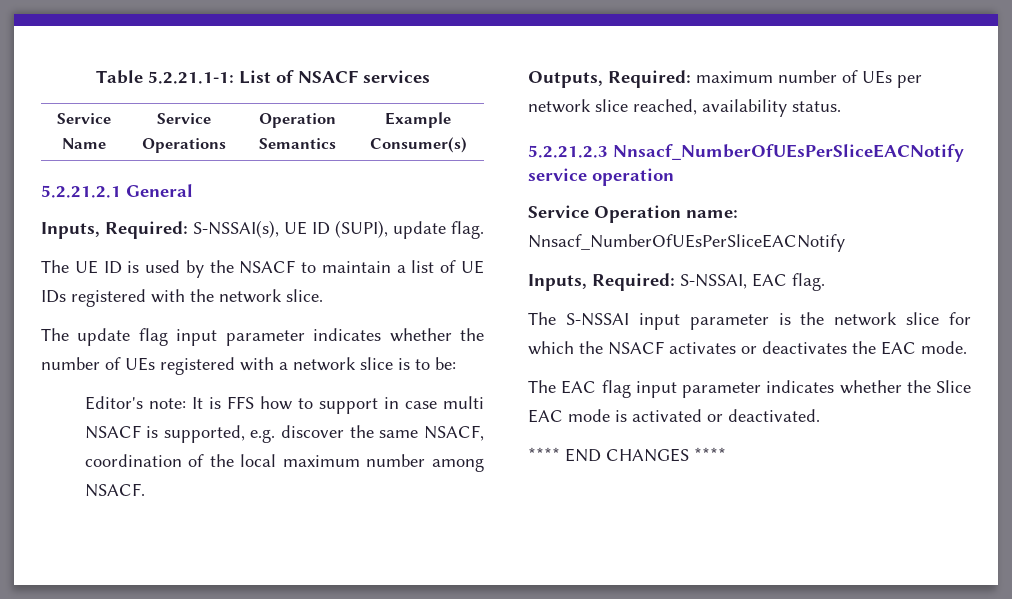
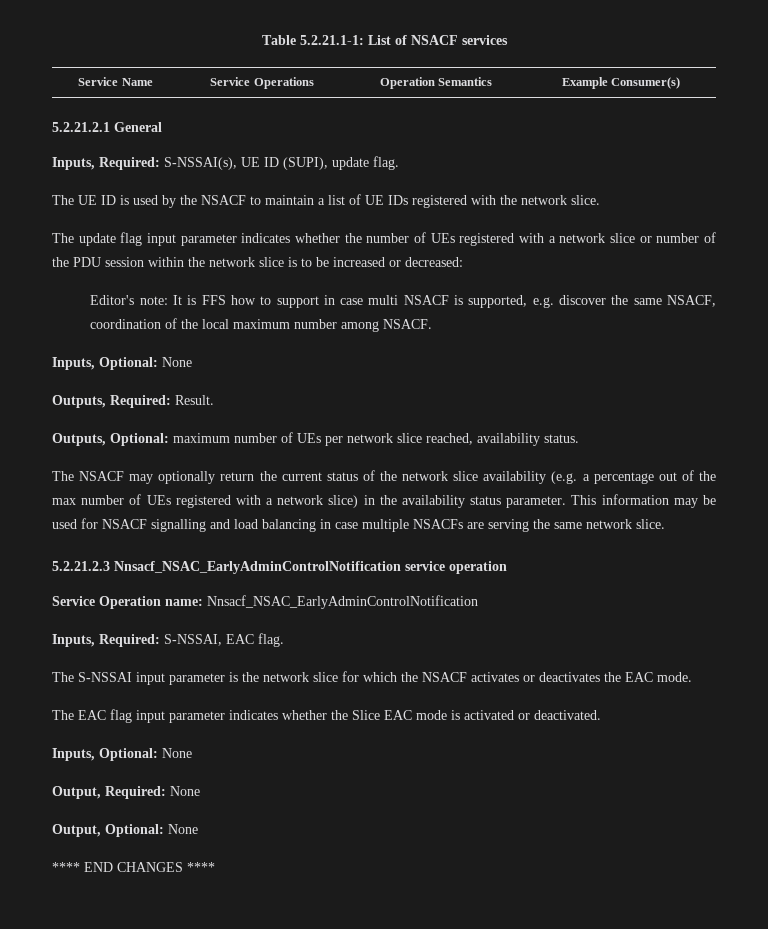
- The update flag input parameter indicates whether the number of UEs registered with a network slice is to be:
+ The update flag input parameter indicates whether the number of UEs registered with a network slice or number of the PDU session within the network slice is to be increased or decreased:
  Editor's note: It is FFS how to support in case multi NSACF is supported, e.g. discover the same NSACF, coordination of the local maximum number among NSACF.
+ Inputs, Optional: None
- Outputs, Required: maximum number of UEs per network slice reached, availability status.
+ Outputs, Required: Result.
+ Outputs, Optional: maximum number of UEs per network slice reached, availability status.
+ The NSACF may optionally return the current status of the network slice availability (e.g. a percentage out of the max number of UEs registered with a network slice) in the availability status parameter. This information may be used for NSACF signalling and load balancing in case multiple NSACFs are serving the same network slice.
- 5.2.21.2.3 Nnsacf_NumberOfUEsPerSliceEACNotify service operation
+ 5.2.21.2.3 Nnsacf_NSAC_EarlyAdminControlNotification service operation
- Service Operation name: Nnsacf_NumberOfUEsPerSliceEACNotify
+ Service Operation name: Nnsacf_NSAC_EarlyAdminControlNotification
  The EAC flag input parameter indicates whether the Slice EAC mode is activated or deactivated.
+ Inputs, Optional: None
+ Output, Required: None
+ Output, Optional: None

